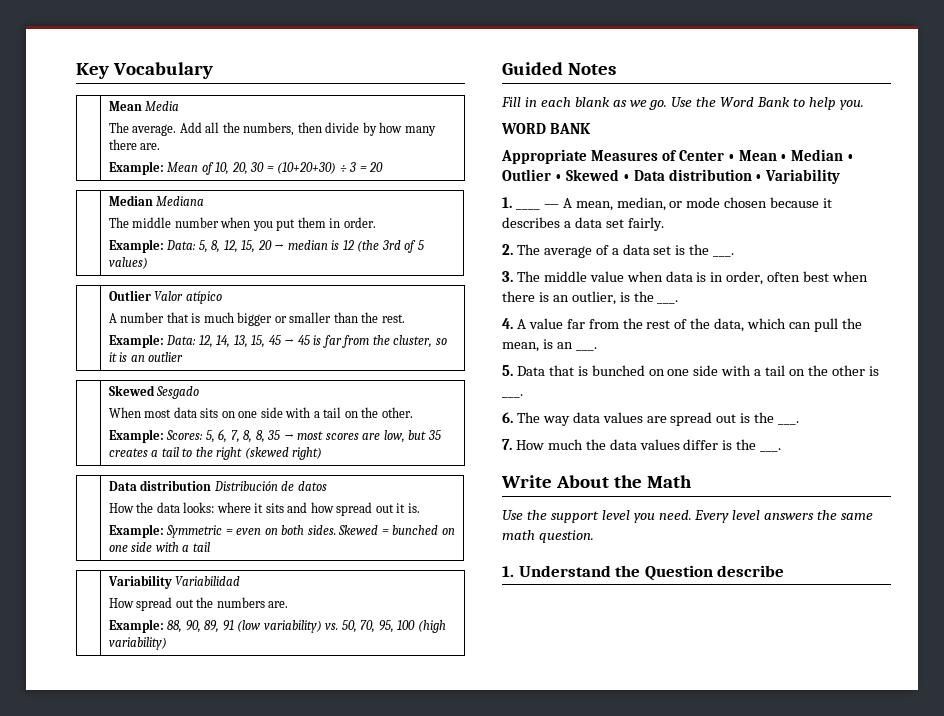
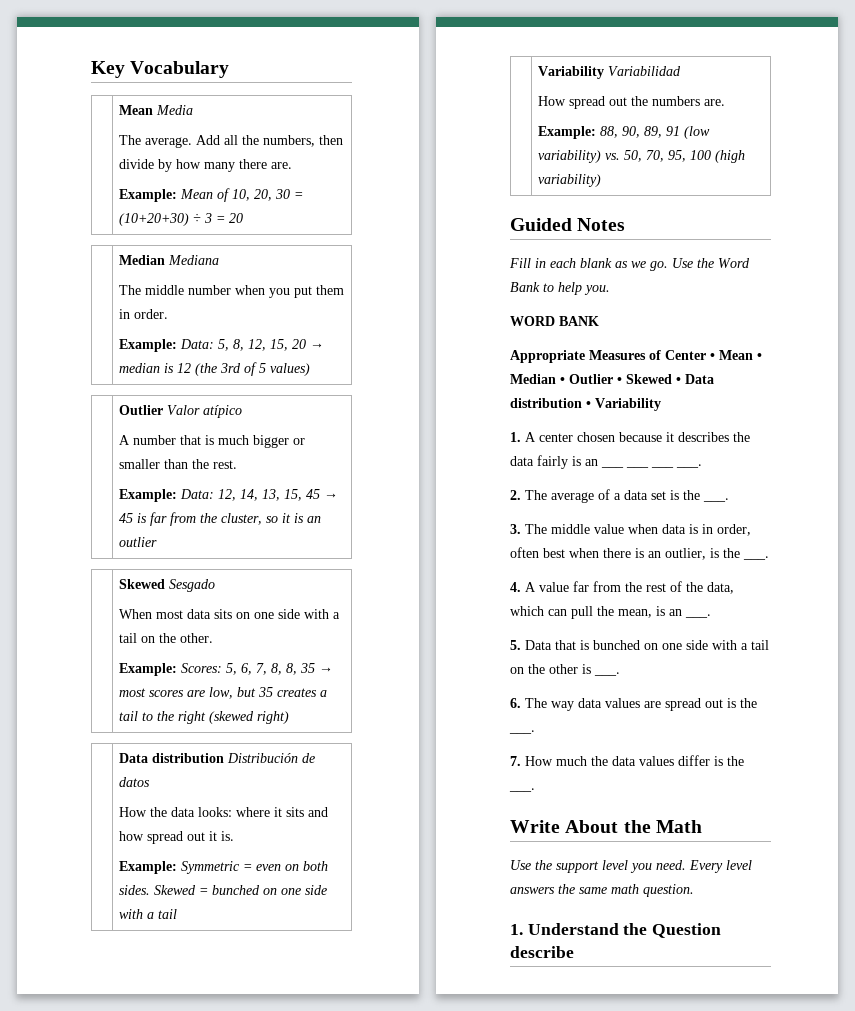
- 1. ____ — A mean, median, or mode chosen because it describes a data set fairly.
+ 1. A center chosen because it describes the data fairly is an ___ ___ ___ ___.

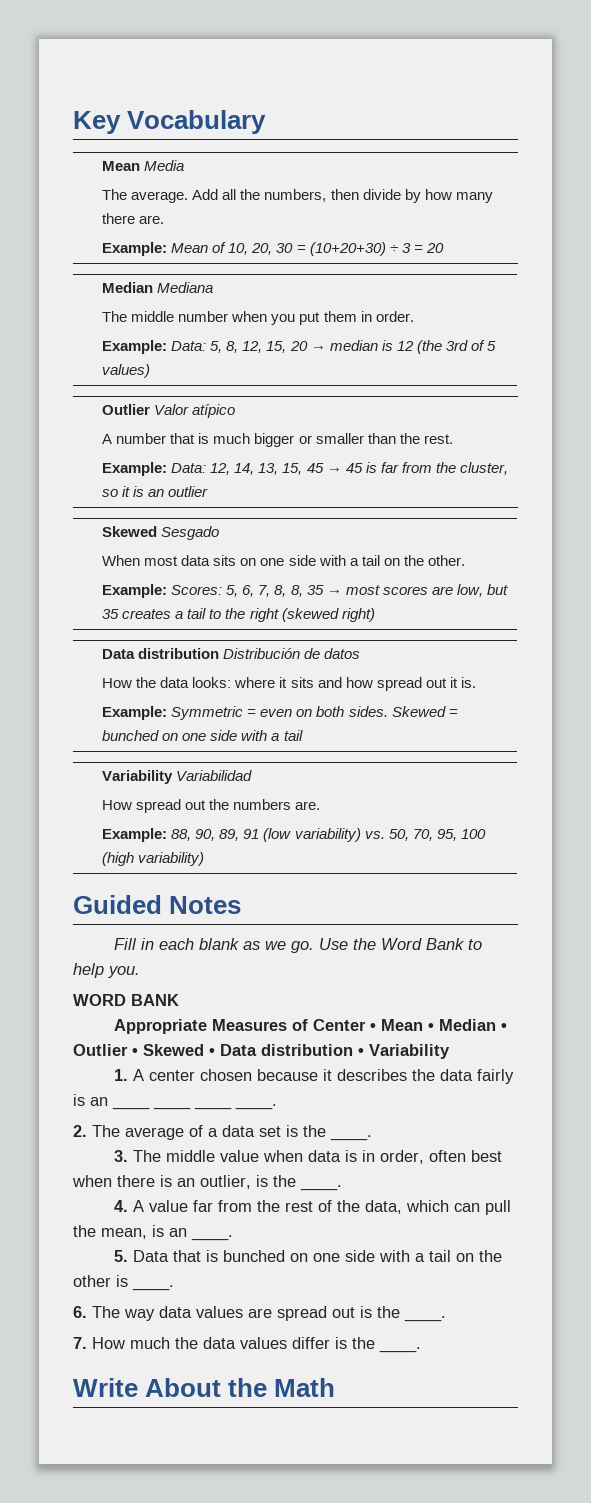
- 1. A center chosen because it describes the data fairly is an ___ ___ ___ ___.
+ 1. A center chosen because it describes the data fairly is an ____ ____ ____ ____.
- 2. The average of a data set is the ___.
+ 2. The average of a data set is the ____.
- 3. The middle value when data is in order, often best when there is an outlier, is the ___.
+ 3. The middle value when data is in order, often best when there is an outlier, is the ____.
- 4. A value far from the rest of the data, which can pull the mean, is an ___.
+ 4. A value far from the rest of the data, which can pull the mean, is an ____.
- 5. Data that is bunched on one side with a tail on the other is ___.
+ 5. Data that is bunched on one side with a tail on the other is ____.
- 6. The way data values are spread out is the ___.
+ 6. The way data values are spread out is the ____.
- 7. How much the data values differ is the ___.
+ 7. How much the data values differ is the ____.
- Use the support level you need. Every level answers the same math question.
- 1. Understand the Question describe

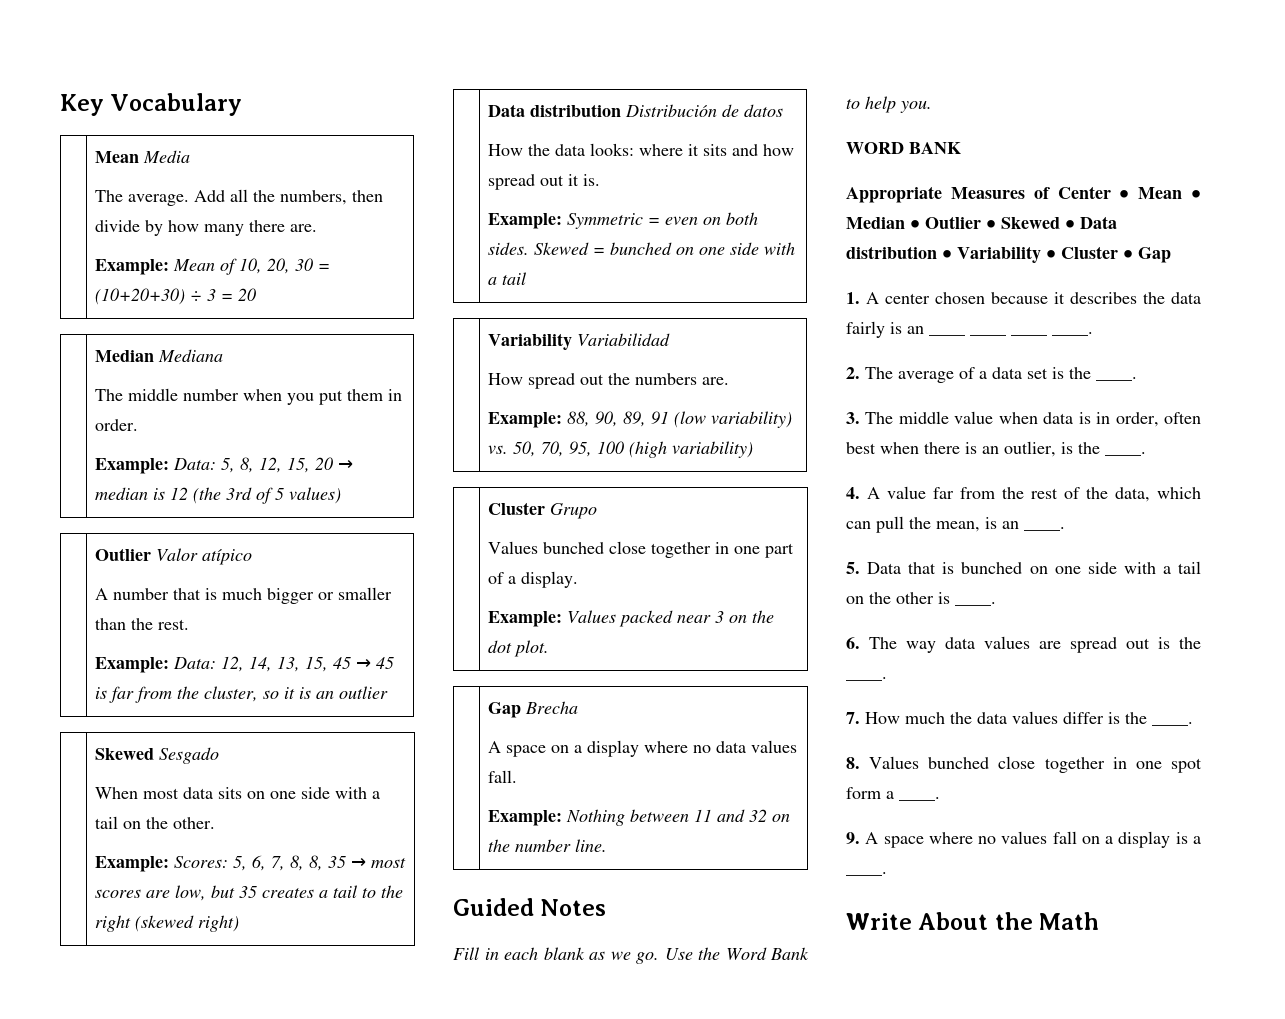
+ | Cluster Grupo
+ Values bunched close together in one part of a display.
+ Example: Values packed near 3 on the dot plot.
+ | Gap Brecha
+ A space on a display where no data values fall.
+ Example: Nothing between 11 and 32 on the number line.
- Appropriate Measures of Center • Mean • Median • Outlier • Skewed • Data distribution • Variability
+ Appropriate Measures of Center • Mean • Median • Outlier • Skewed • Data distribution • Variability • Cluster • Gap
+ 8. Values bunched close together in one spot form a ____.
+ 9. A space where no values fall on a display is a ____.

